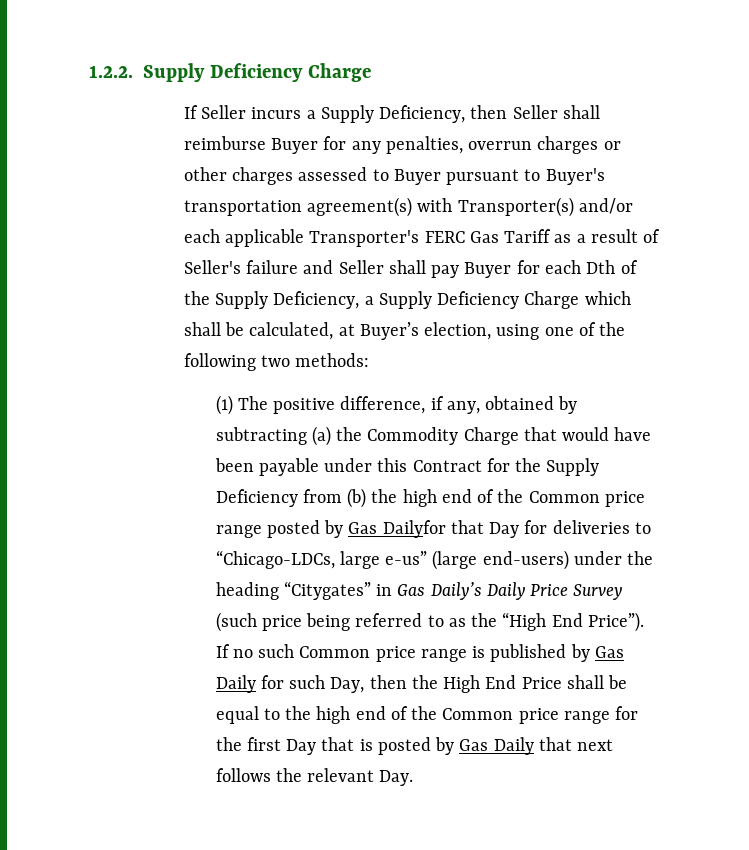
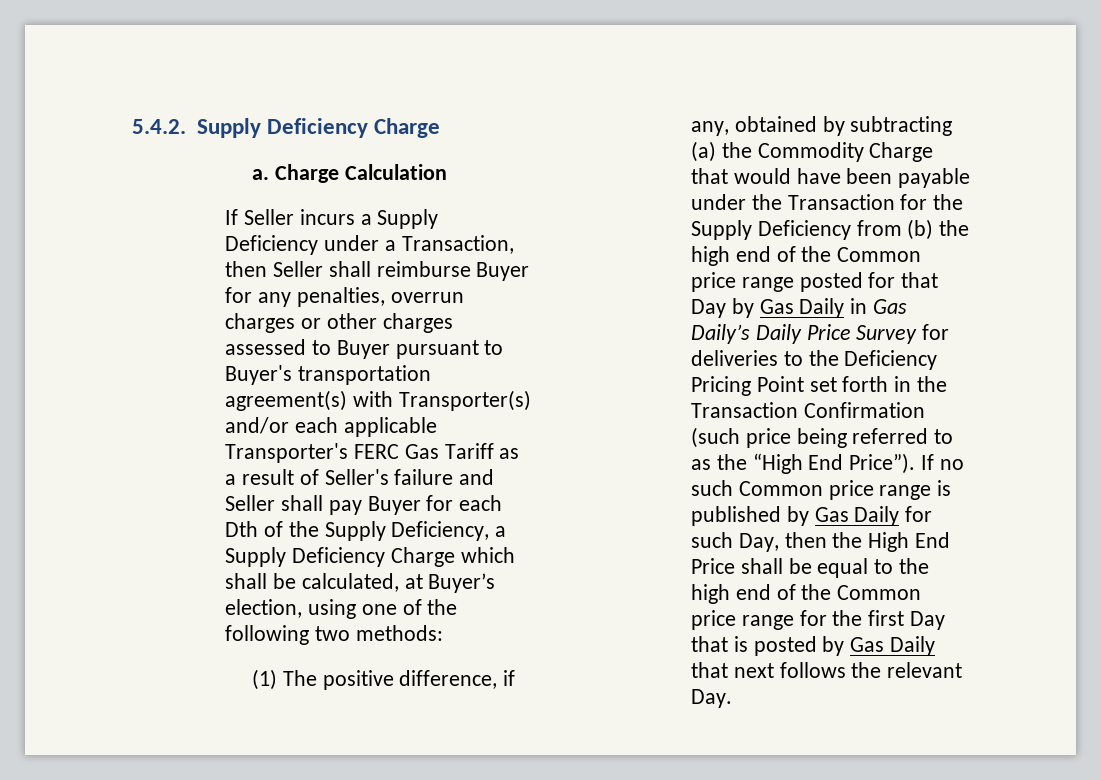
- 1.2.2. Supply Deficiency Charge
+ 5.4.2. Supply Deficiency Charge
+ a. Charge Calculation
- If Seller incurs a Supply Deficiency, then Seller shall reimburse Buyer for any penalties, overrun charges or other charges assessed to Buyer pursuant to Buyer's transportation agreement(s) with Transporter(s) and/or each applicable Transporter's FERC Gas Tariff as a result of Seller's failure and Seller shall pay Buyer for each Dth of the Supply Deficiency, a Supply Deficiency Charge which shall be calculated, at Buyer’s election, using one of the following two methods:
+ If Seller incurs a Supply Deficiency under a Transaction, then Seller shall reimburse Buyer for any penalties, overrun charges or other charges assessed to Buyer pursuant to Buyer's transportation agreement(s) with Transporter(s) and/or each applicable Transporter's FERC Gas Tariff as a result of Seller's failure and Seller shall pay Buyer for each Dth of the Supply Deficiency, a Supply Deficiency Charge which shall be calculated, at Buyer’s election, using one of the following two methods:
- (1) The positive difference, if any, obtained by subtracting (a) the Commodity Charge that would have been payable under this Contract for the Supply Deficiency from (b) the high end of the Common price range posted by Gas Dailyfor that Day for deliveries to “Chicago-LDCs, large e-us” (large end-users) under the heading “Citygates” in Gas Daily’s Daily Price Survey (such price being referred to as the “High End Price”).
+ (1) The positive difference, if any, obtained by subtracting (a) the Commodity Charge that would have been payable under the Transaction for the Supply Deficiency from (b) the high end of the Common price range posted for that Day by Gas Daily in Gas Daily’s Daily Price Survey for deliveries to the Deficiency Pricing Point set forth in the Transaction Confirmation (such price being referred to as the “High End Price”).

